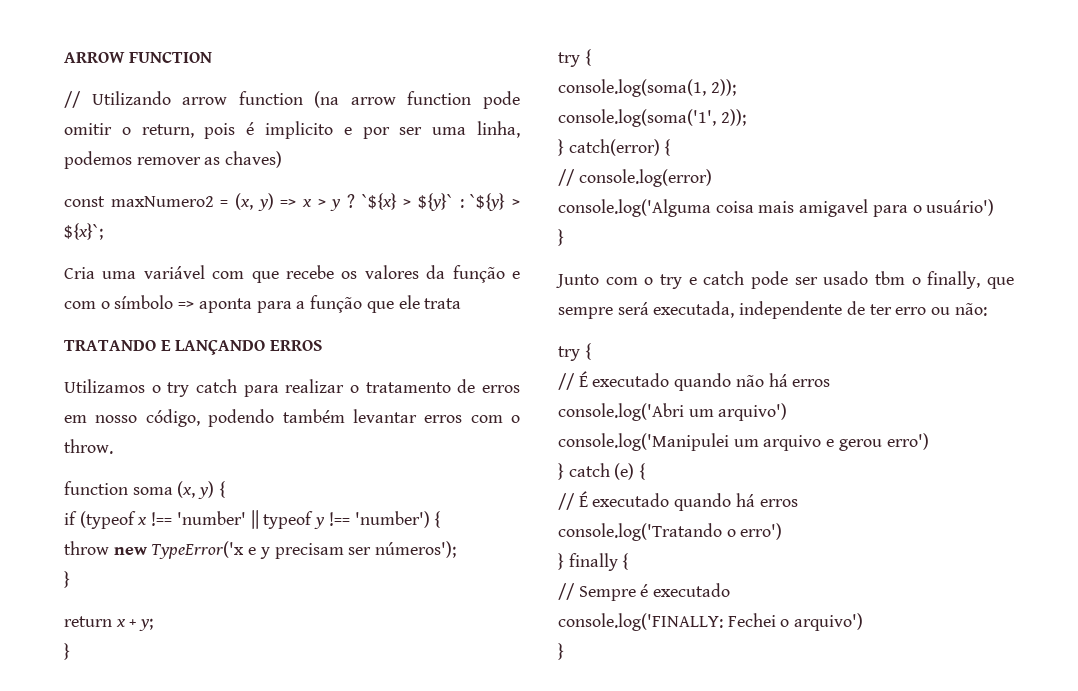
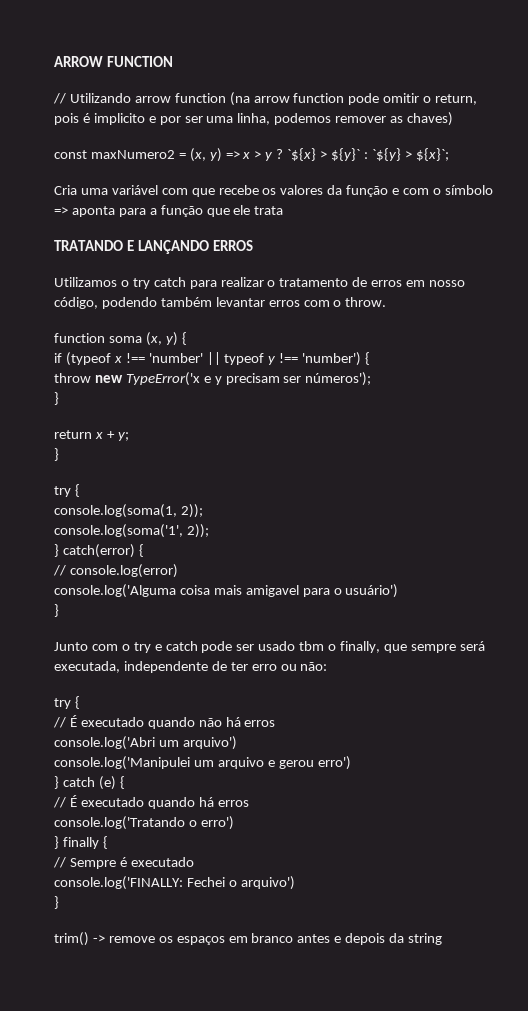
+ trim() -> remove os espaços em branco antes e depois da string

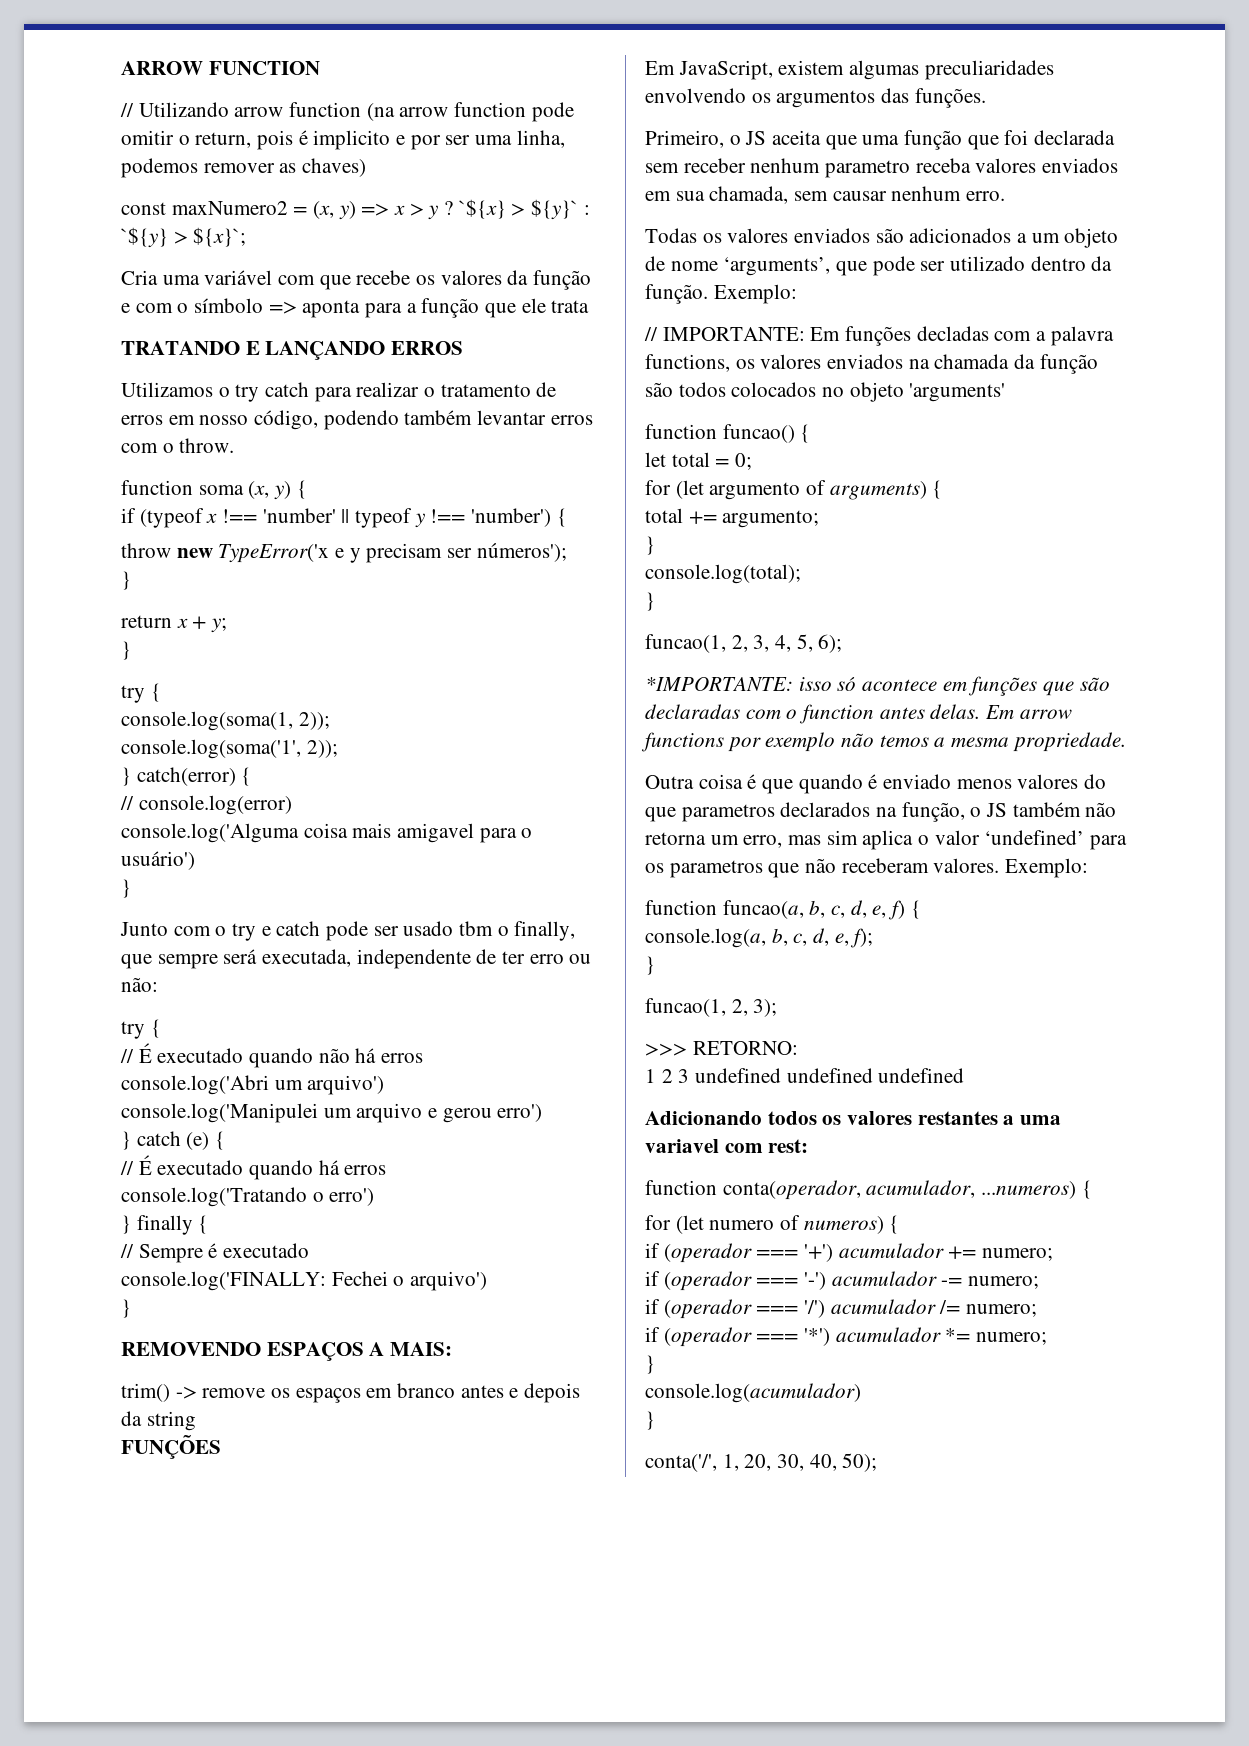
+ REMOVENDO ESPAÇOS A MAIS:
+ FUNÇÕES
+ Em JavaScript, existem algumas preculiaridades envolvendo os argumentos das funções.
+ Primeiro, o JS aceita que uma função que foi declarada sem receber nenhum parametro receba valores enviados em sua chamada, sem causar nenhum erro.
+ Todas os valores enviados são adicionados a um objeto de nome ‘arguments’, que pode ser utilizado dentro da função. Exemplo:
+ // IMPORTANTE: Em funções decladas com a palavra functions, os valores enviados na chamada da função são todos colocados no objeto 'arguments'
+ function funcao() {
+ let total = 0;
+ for (let argumento of arguments) {
+ total += argumento;
+ }
+ console.log(total);
+ }
+ funcao(1, 2, 3, 4, 5, 6);
+ *IMPORTANTE: isso só acontece em funções que são declaradas com o function antes delas. Em arrow functions por exemplo não temos a mesma propriedade.
+ Outra coisa é que quando é enviado menos valores do que parametros declarados na função, o JS também não retorna um erro, mas sim aplica o valor ‘undefined’ para os parametros que não receberam valores. Exemplo:
+ function funcao(a, b, c, d, e, f) {
+ console.log(a, b, c, d, e, f);
+ }
+ funcao(1, 2, 3);
+ >>> RETORNO:
+ 1 2 3 undefined undefined undefined
+ Adicionando todos os valores restantes a uma variavel com rest:
+ function conta(operador, acumulador, ...numeros) {
+ for (let numero of numeros) {
+ if (operador === '+') acumulador += numero;
+ if (operador === '-') acumulador -= numero;
+ if (operador === '/') acumulador /= numero;
+ if (operador === '*') acumulador *= numero;
+ }
+ console.log(acumulador)
+ }
+ conta('/', 1, 20, 30, 40, 50);

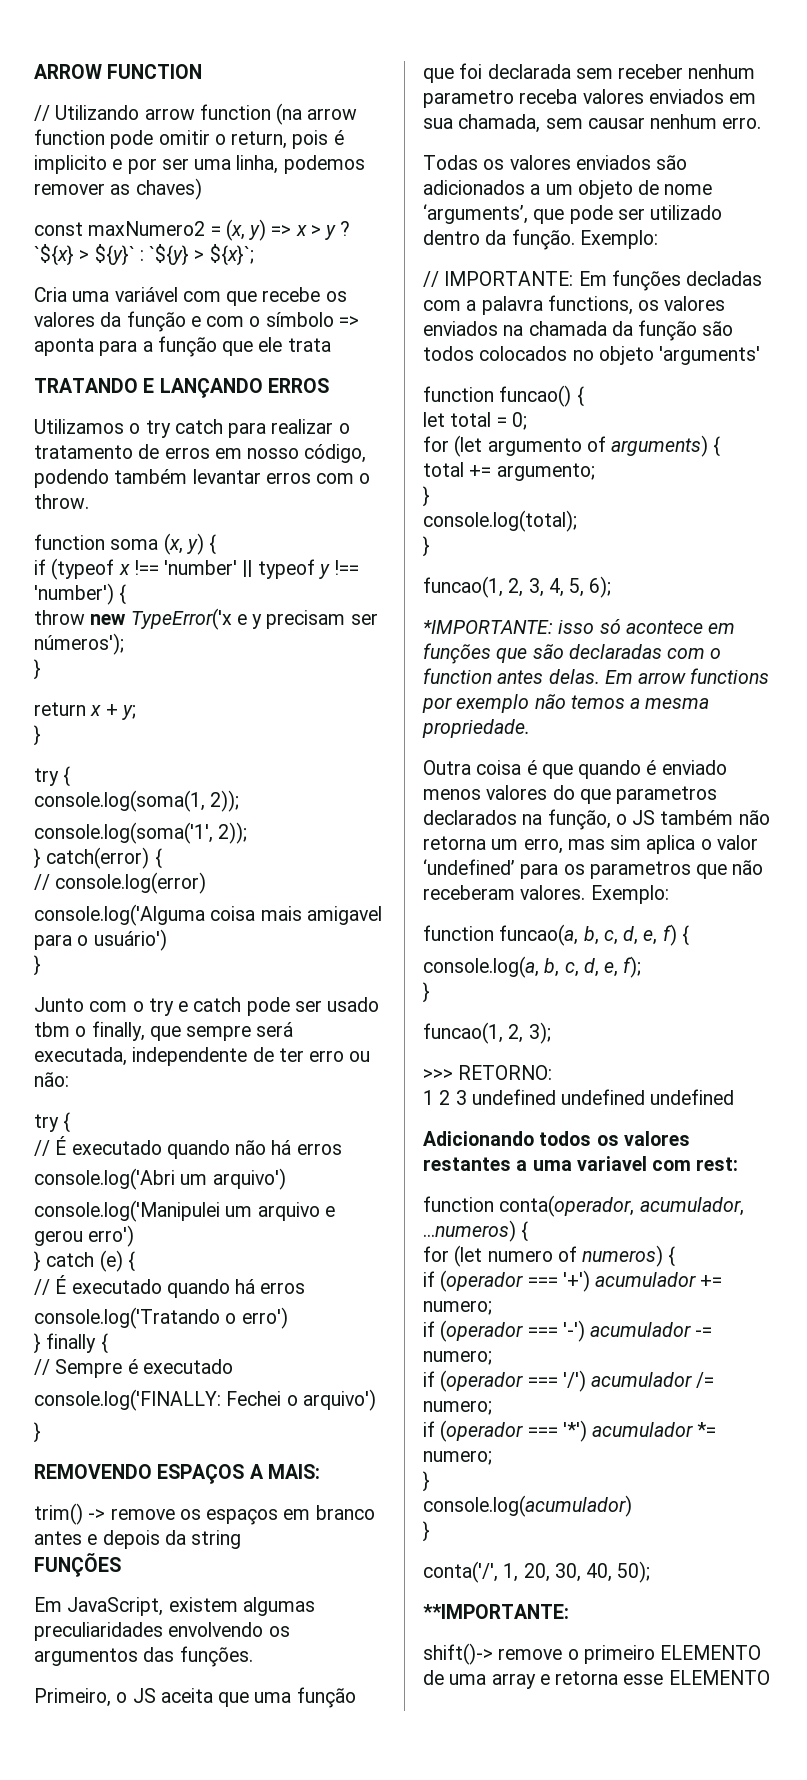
+ **IMPORTANTE:
+ shift()-> remove o primeiro ELEMENTO de uma array e retorna esse ELEMENTO

